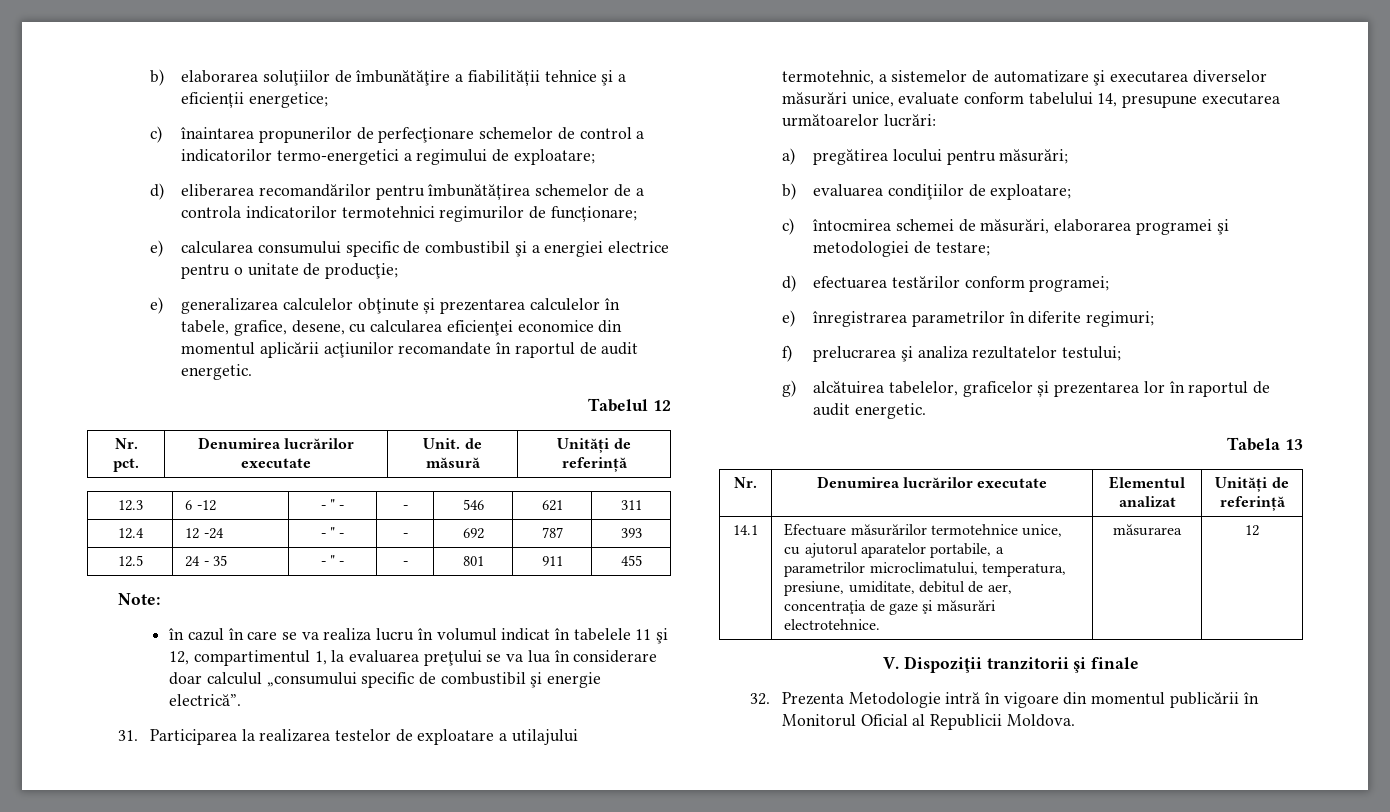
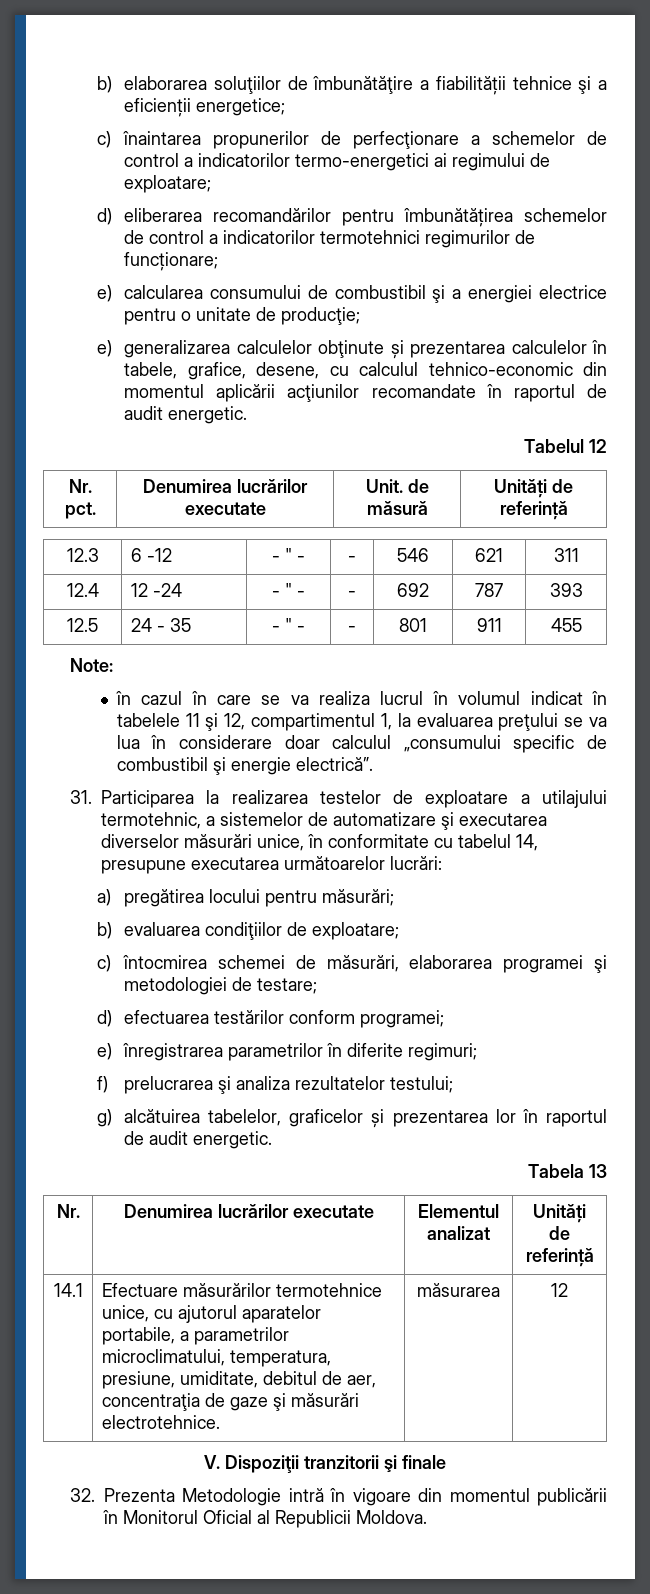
- c) înaintarea propunerilor de perfecţionare schemelor de control a indicatorilor termo-energetici a regimului de exploatare;
+ c) înaintarea propunerilor de perfecţionare a schemelor de control a indicatorilor termo-energetici ai regimului de exploatare;
- d) eliberarea recomandărilor pentru îmbunătățirea schemelor de a controla indicatorilor termotehnici regimurilor de funcționare;
+ d) eliberarea recomandărilor pentru îmbunătățirea schemelor de control a indicatorilor termotehnici regimurilor de funcționare;
- e) calcularea consumului specific de combustibil şi a energiei electrice pentru o unitate de producţie;
+ e) calcularea consumului de combustibil şi a energiei electrice pentru o unitate de producţie;
- e) generalizarea calculelor obţinute și prezentarea calculelor în tabele, grafice, desene, cu calcularea eficienţei economice din momentul aplicării acţiunilor recomandate în raportul de audit energetic.
+ e) generalizarea calculelor obţinute și prezentarea calculelor în tabele, grafice, desene, cu calculul tehnico-economic din momentul aplicării acţiunilor recomandate în raportul de audit energetic.
- în cazul în care se va realiza lucru în volumul indicat în tabelele 11 şi 12, compartimentul 1, la evaluarea preţului se va lua în considerare doar calculul „consumului specific de combustibil şi energie electrică”.
+ în cazul în care se va realiza lucrul în volumul indicat în tabelele 11 şi 12, compartimentul 1, la evaluarea preţului se va lua în considerare doar calculul „consumului specific de combustibil şi energie electrică”.
- 31. Participarea la realizarea testelor de exploatare a utilajului termotehnic, a sistemelor de automatizare şi executarea diverselor măsurări unice, evaluate conform tabelului 14, presupune executarea următoarelor lucrări:
+ 31. Participarea la realizarea testelor de exploatare a utilajului termotehnic, a sistemelor de automatizare şi executarea diverselor măsurări unice, în conformitate cu tabelul 14, presupune executarea următoarelor lucrări:

